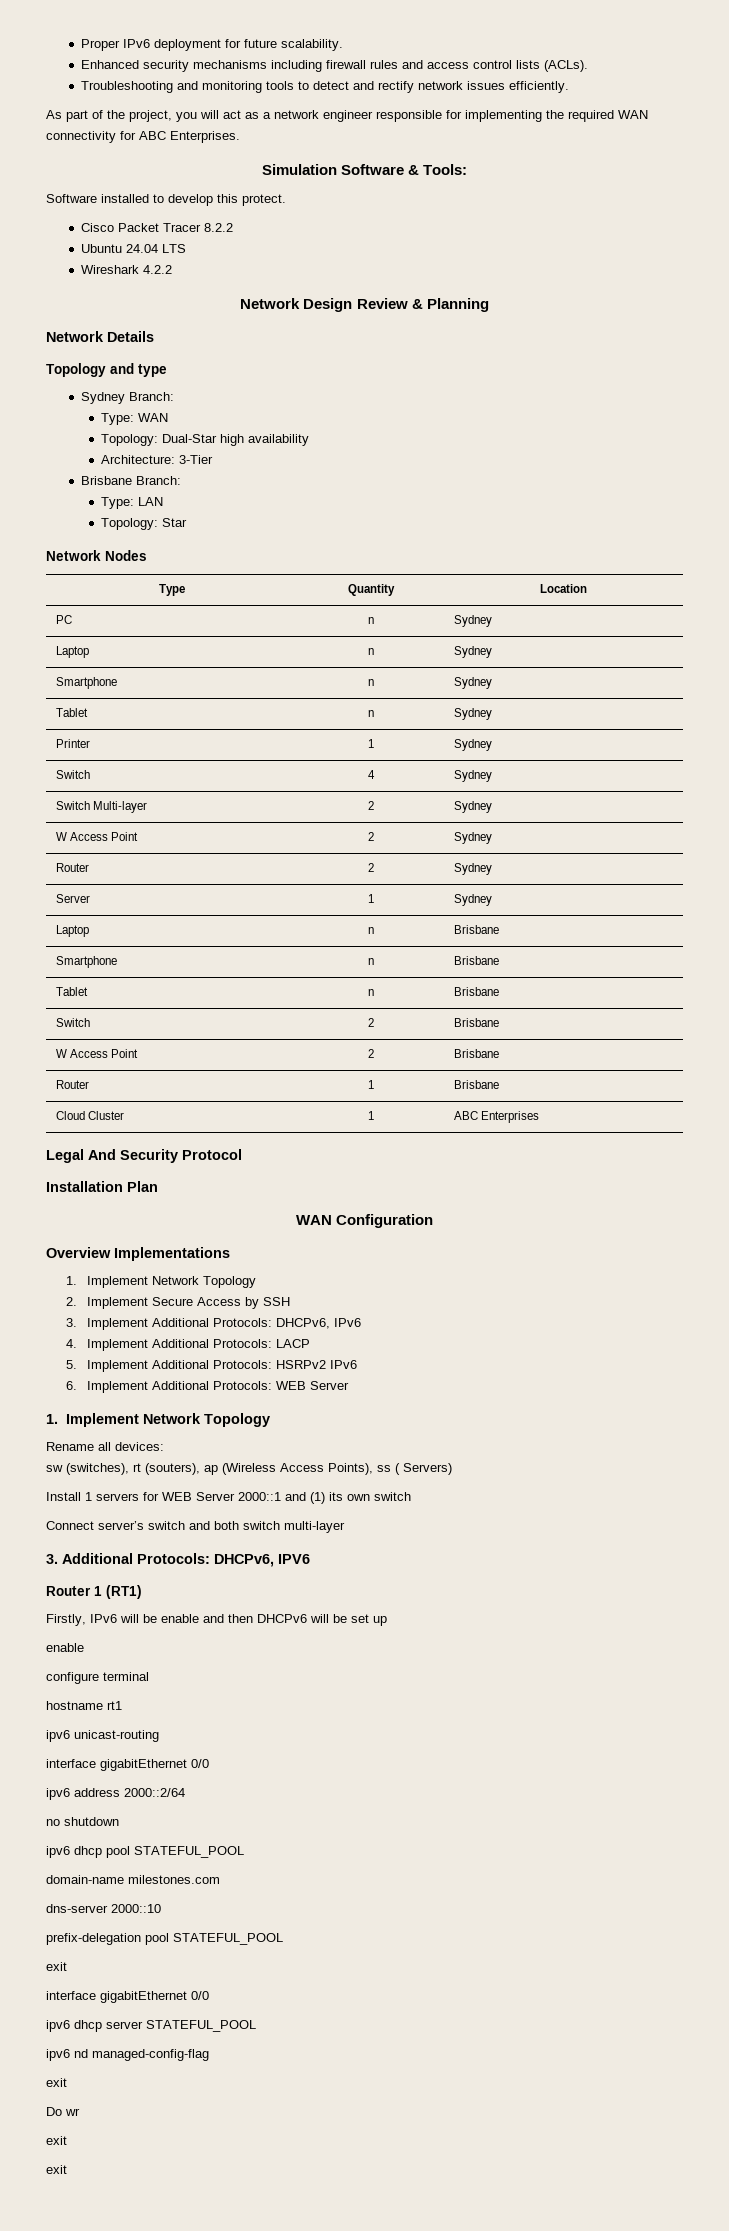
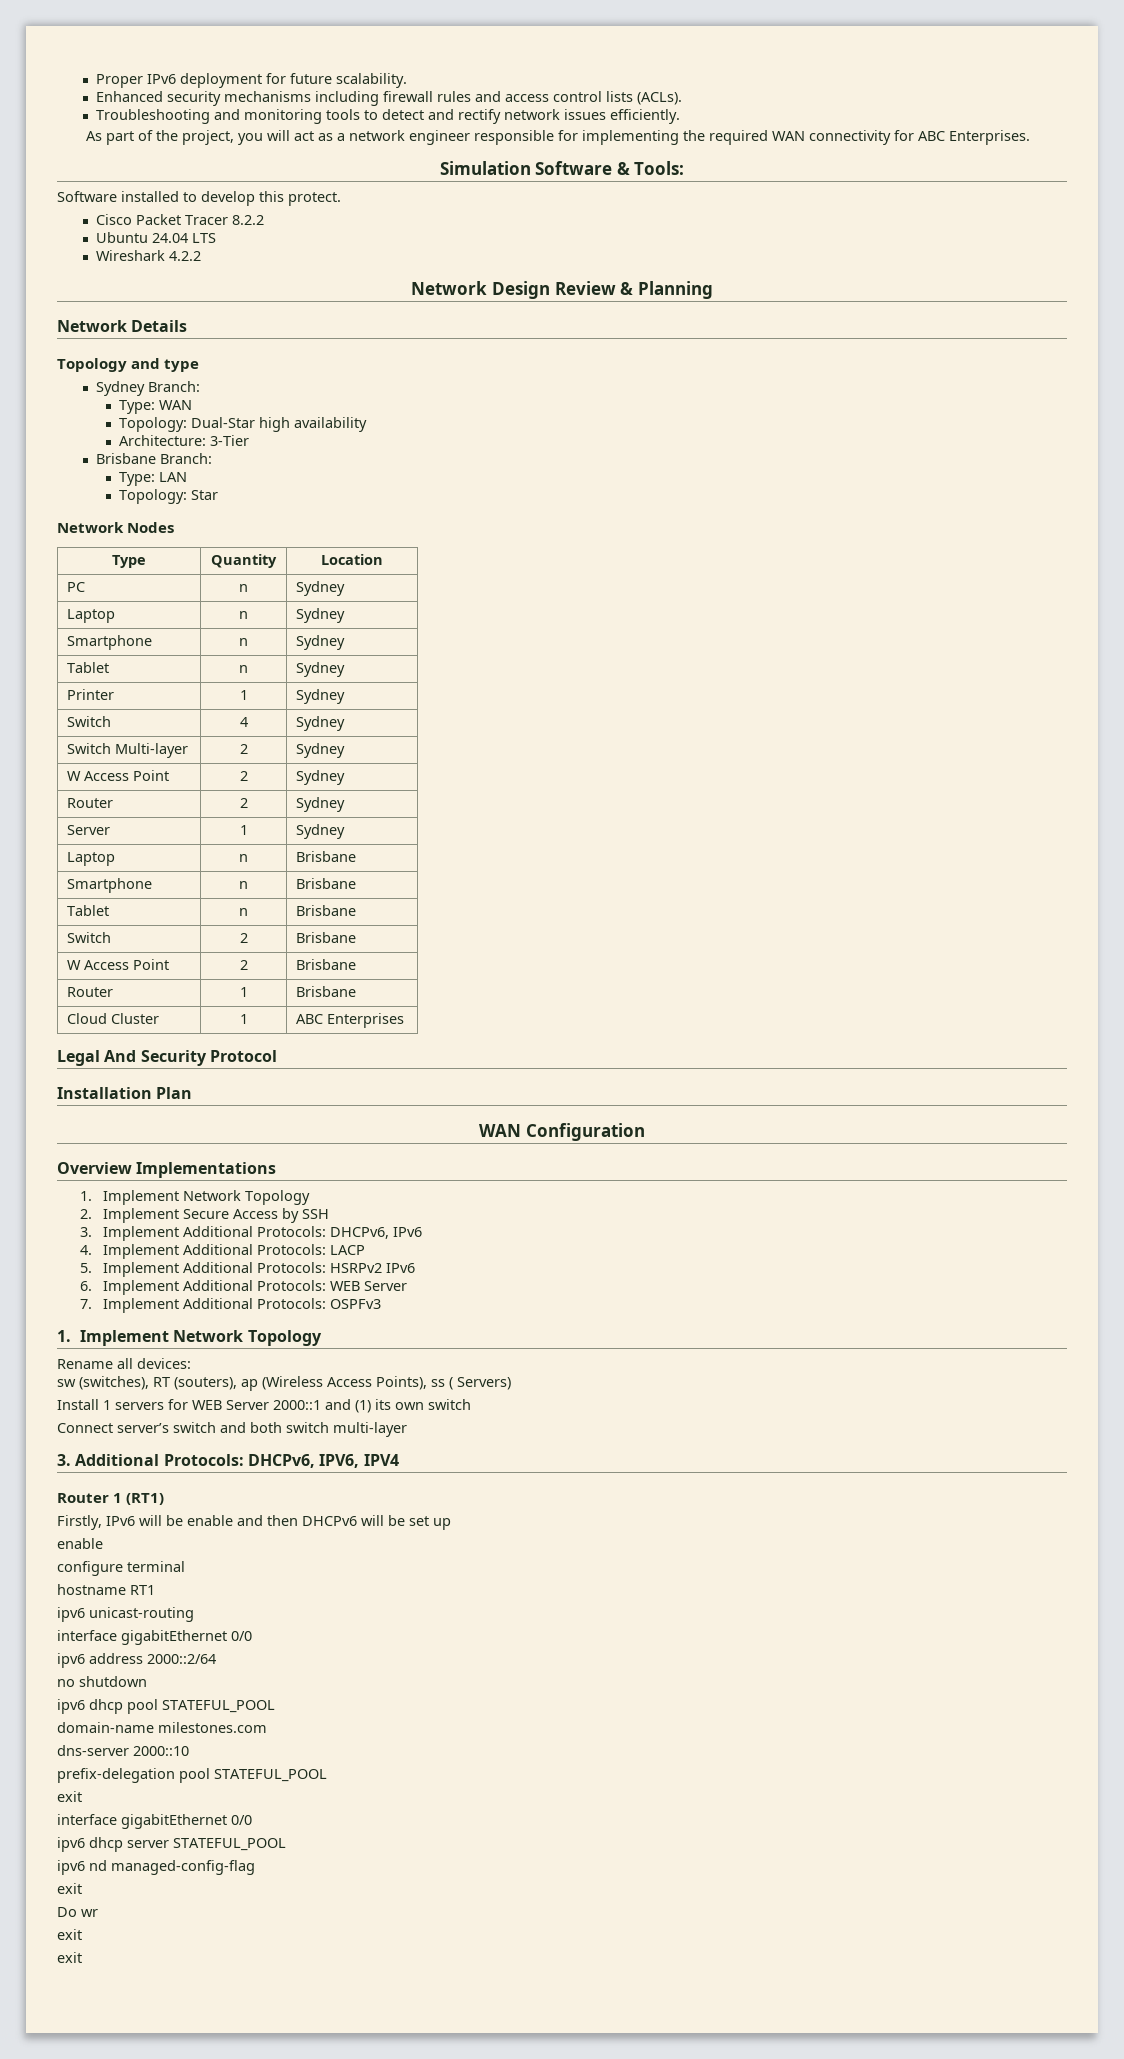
+ 7. Implement Additional Protocols: OSPFv3
- sw (switches), rt (souters), ap (Wireless Access Points), ss ( Servers)
+ sw (switches), RT (souters), ap (Wireless Access Points), ss ( Servers)
- 3. Additional Protocols: DHCPv6, IPV6
+ 3. Additional Protocols: DHCPv6, IPV6, IPV4
- hostname rt1
+ hostname RT1

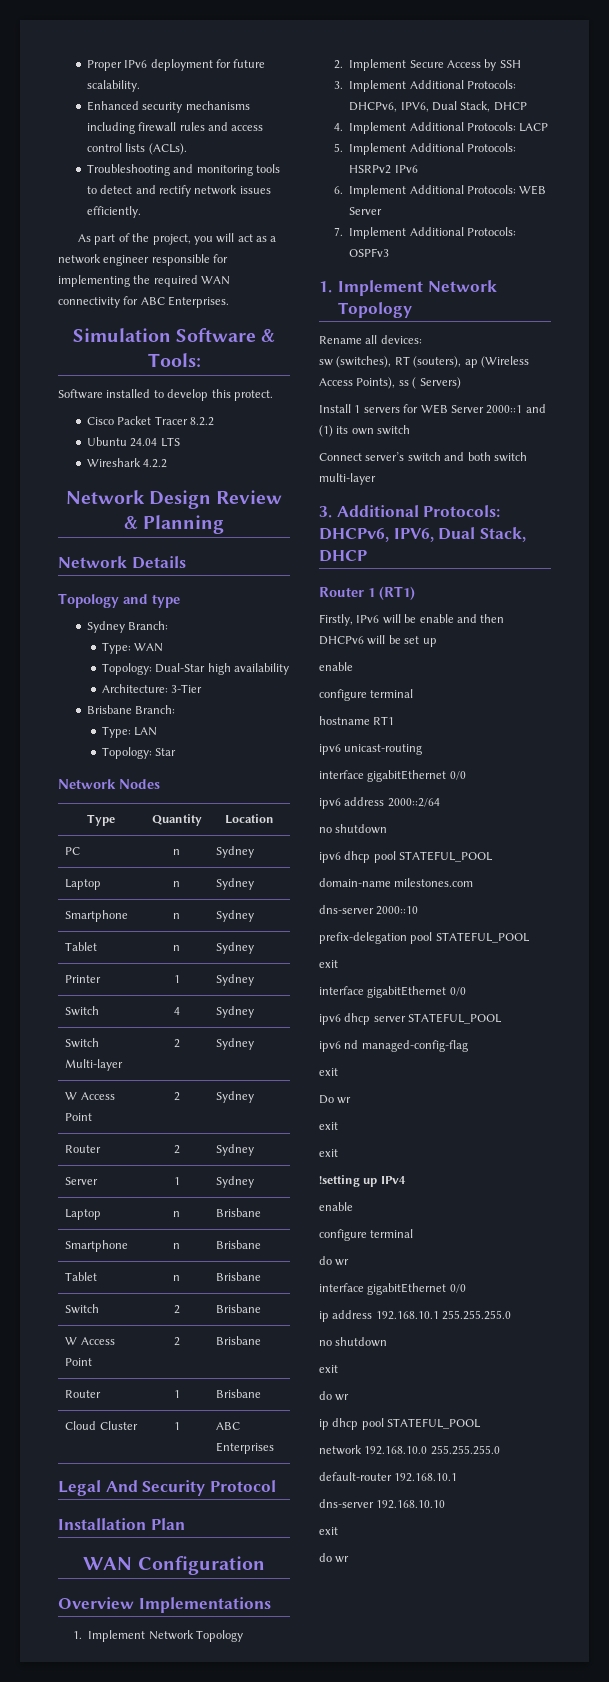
- 3. Implement Additional Protocols: DHCPv6, IPv6
+ 3. Implement Additional Protocols: DHCPv6, IPV6, Dual Stack, DHCP
- 3. Additional Protocols: DHCPv6, IPV6, IPV4
+ 3. Additional Protocols: DHCPv6, IPV6, Dual Stack, DHCP
+ !setting up IPv4
+ enable
+ configure terminal
+ do wr
+ interface gigabitEthernet 0/0
+ ip address 192.168.10.1 255.255.255.0
+ no shutdown
+ exit
+ do wr
+ ip dhcp pool STATEFUL_POOL
+ network 192.168.10.0 255.255.255.0
+ default-router 192.168.10.1
+ dns-server 192.168.10.10
+ exit
+ do wr

